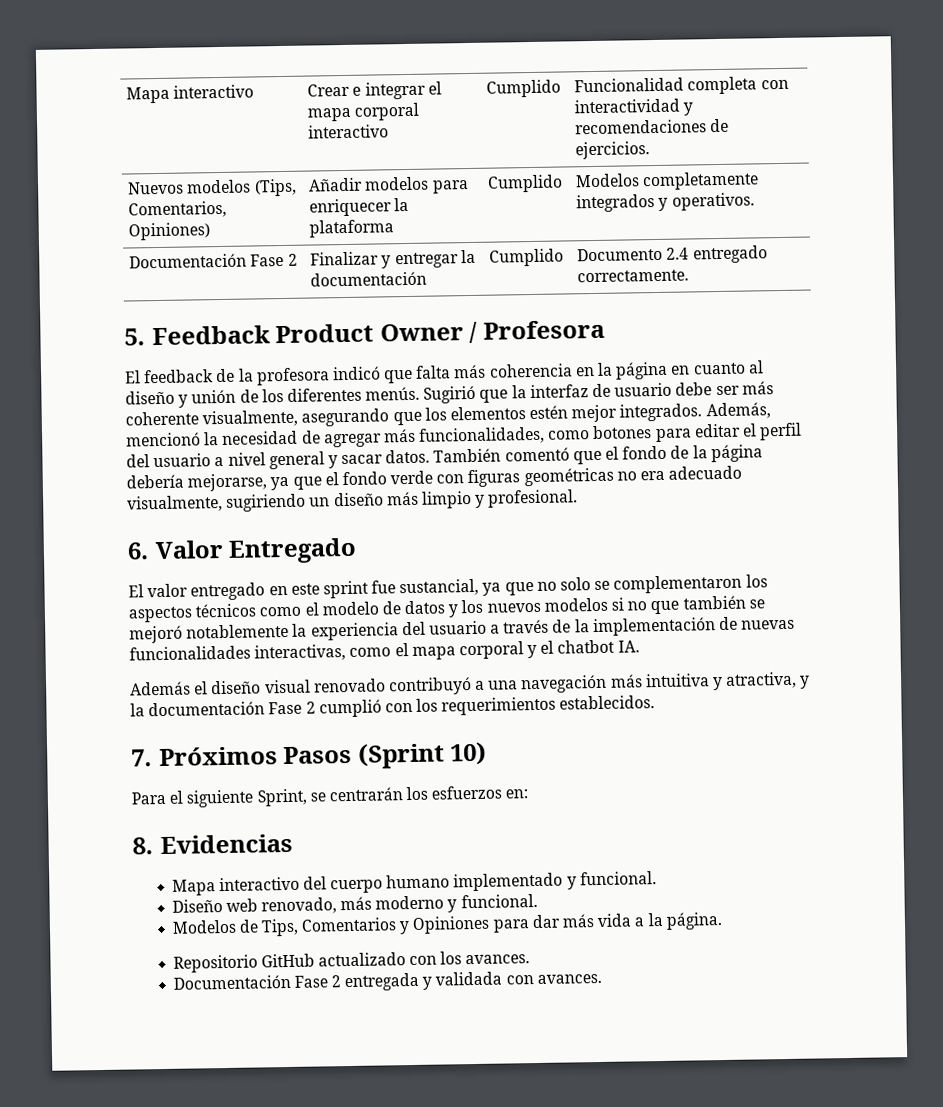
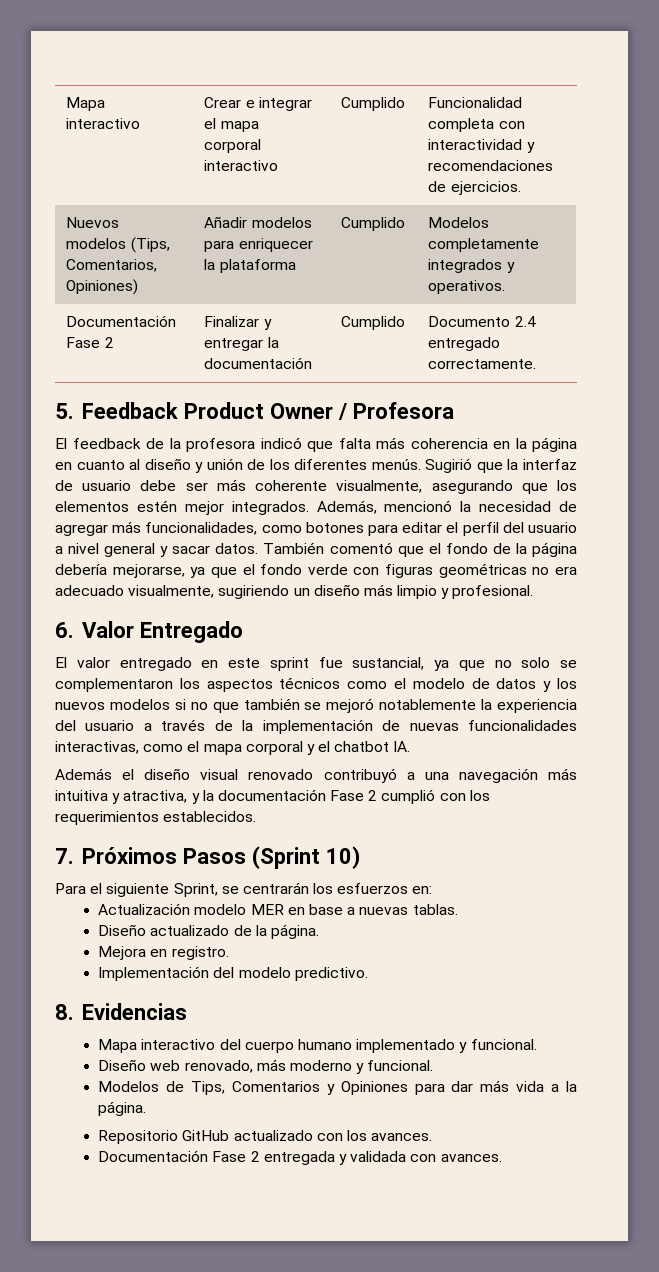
+ Actualización modelo MER en base a nuevas tablas.
+ Diseño actualizado de la página.
+ Mejora en registro.
+ Implementación del modelo predictivo.

